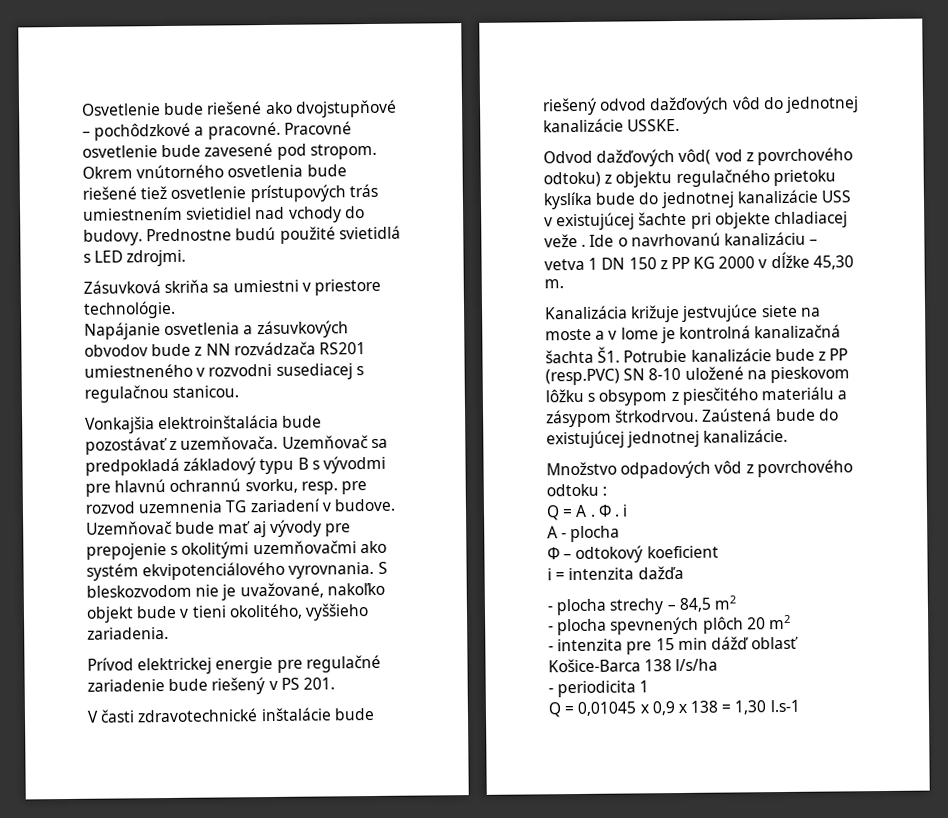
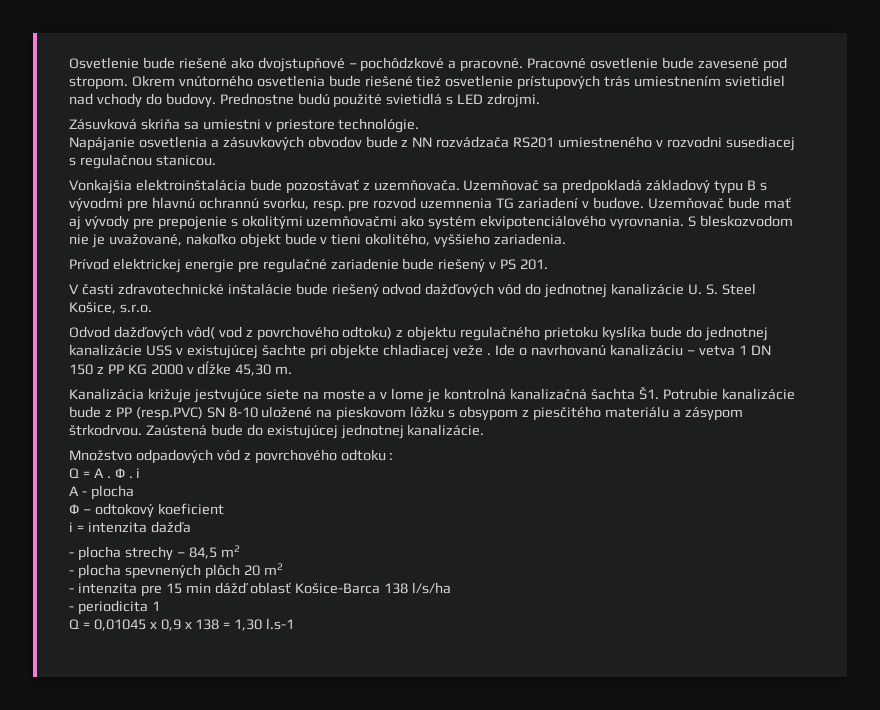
- V časti zdravotechnické inštalácie bude riešený odvod dažďových vôd do jednotnej kanalizácie USSKE.
+ V časti zdravotechnické inštalácie bude riešený odvod dažďových vôd do jednotnej kanalizácie U. S. Steel Košice, s.r.o.

